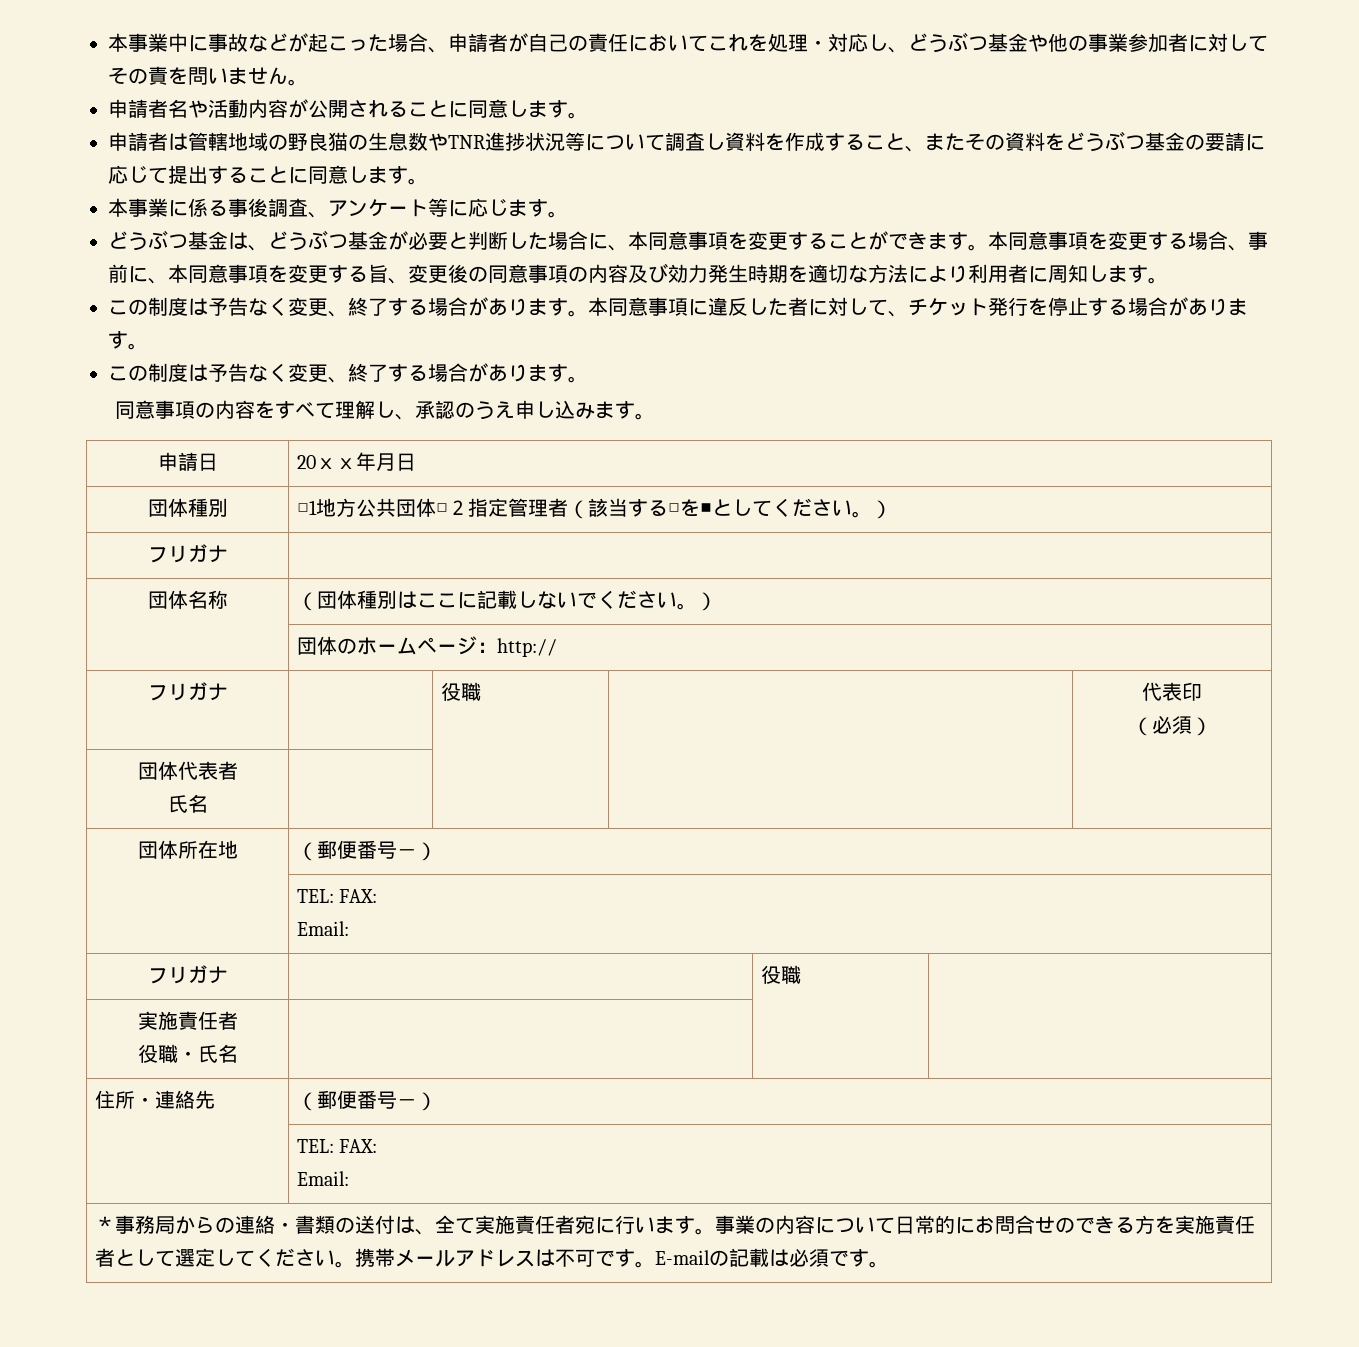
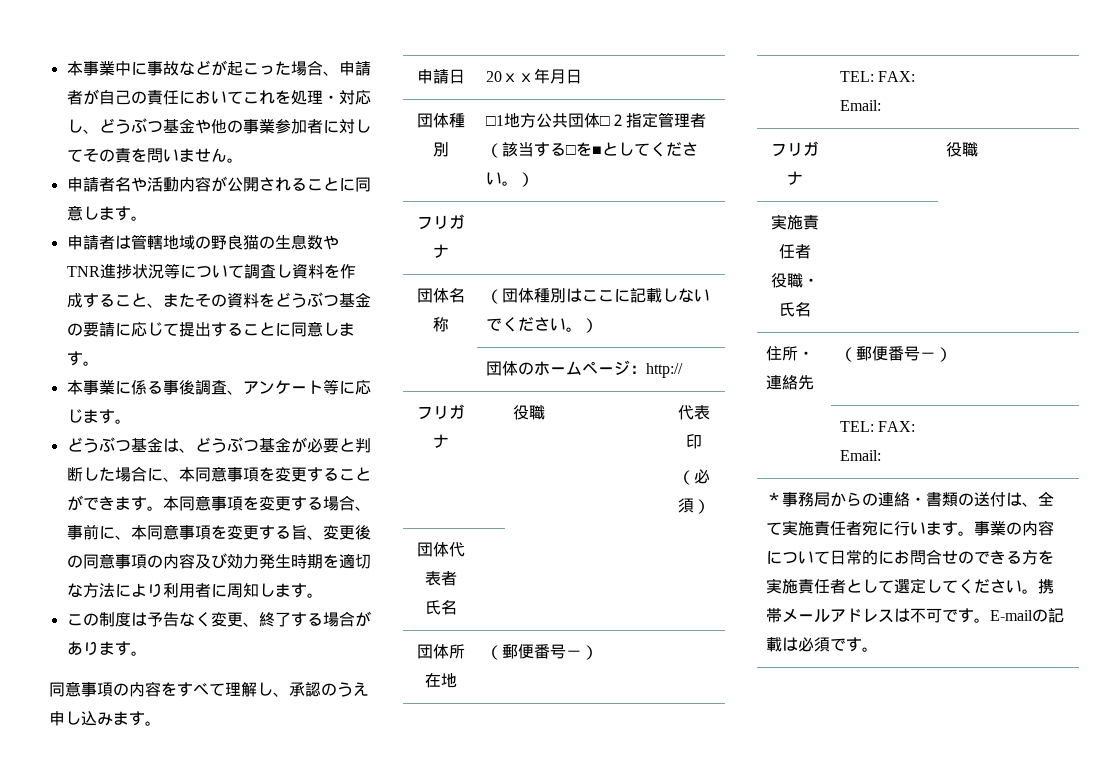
- この制度は予告なく変更、終了する場合があります。本同意事項に違反した者に対して、チケット発行を停止する場合があります。

